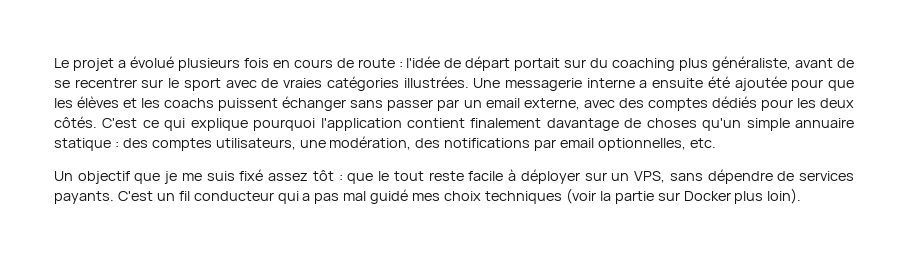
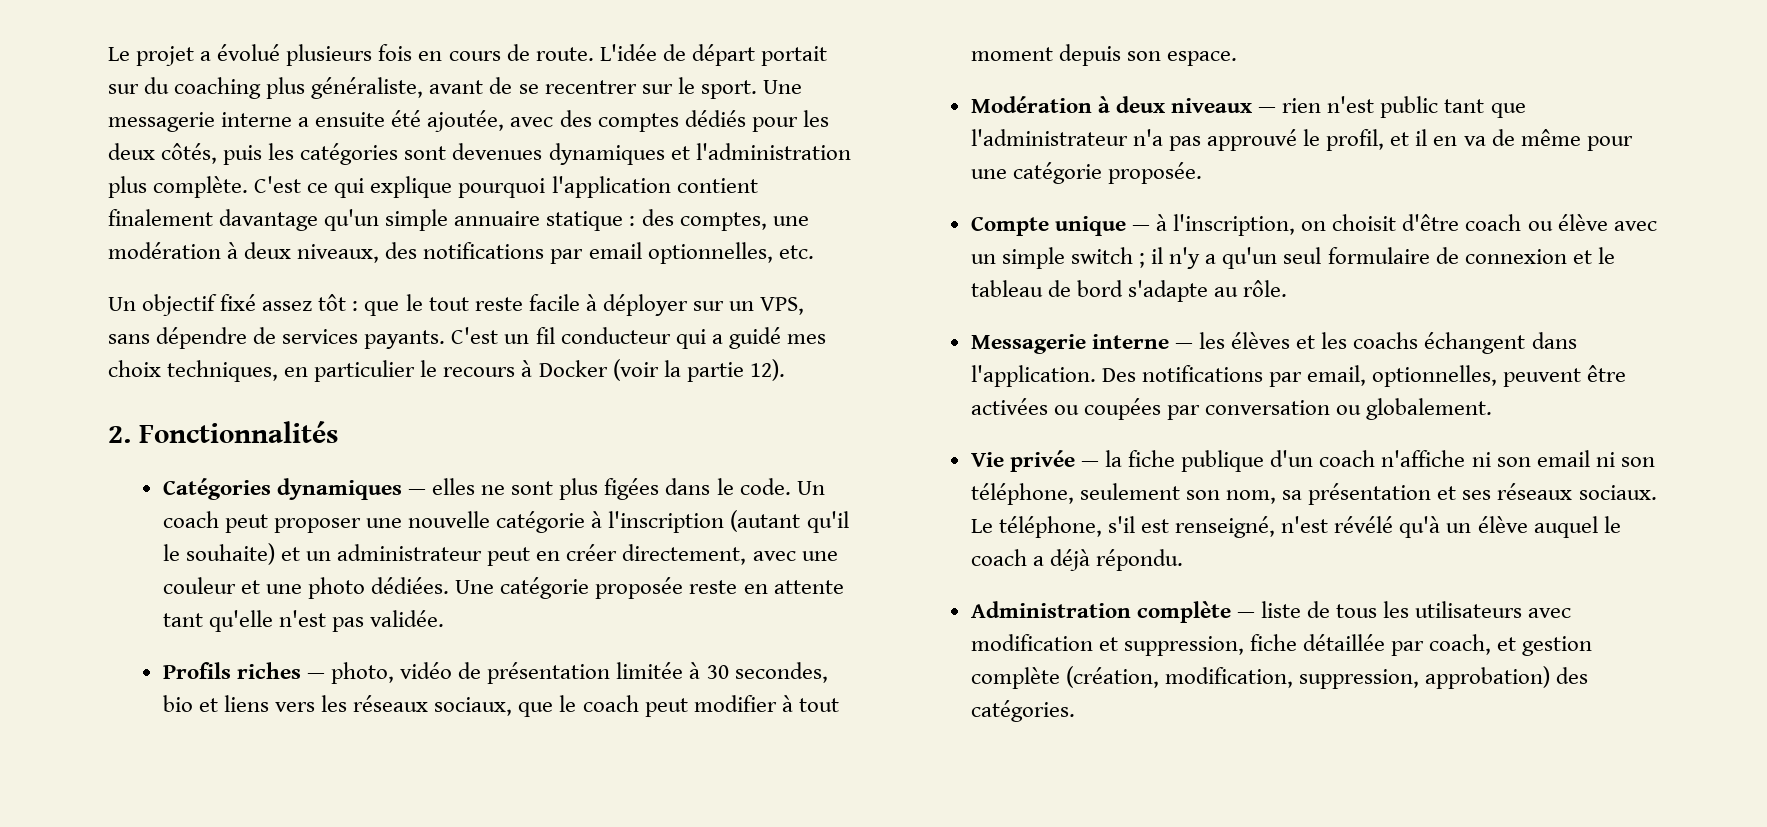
- Le projet a évolué plusieurs fois en cours de route : l'idée de départ portait sur du coaching plus généraliste, avant de se recentrer sur le sport avec de vraies catégories illustrées.
+ Le projet a évolué plusieurs fois en cours de route. L'idée de départ portait sur du coaching plus généraliste, avant de se recentrer sur le sport.
- Une messagerie interne a ensuite été ajoutée pour que les élèves et les coachs puissent échanger sans passer par un email externe, avec des comptes dédiés pour les deux côtés.
+ Une messagerie interne a ensuite été ajoutée, avec des comptes dédiés pour les deux côtés, puis les catégories sont devenues dynamiques et l'administration plus complète.
- C'est ce qui explique pourquoi l'application contient finalement davantage de choses qu'un simple annuaire statique : des comptes utilisateurs, une modération, des notifications par email optionnelles, etc.
+ C'est ce qui explique pourquoi l'application contient finalement davantage qu'un simple annuaire statique : des comptes, une modération à deux niveaux, des notifications par email optionnelles, etc.
- Un objectif que je me suis fixé assez tôt : que le tout reste facile à déployer sur un VPS, sans dépendre de services payants.
+ Un objectif fixé assez tôt : que le tout reste facile à déployer sur un VPS, sans dépendre de services payants.
- C'est un fil conducteur qui a pas mal guidé mes choix techniques (voir la partie sur Docker plus loin).
+ C'est un fil conducteur qui a guidé mes choix techniques, en particulier le recours à Docker (voir la partie 12).
+ 2. Fonctionnalités
+ Catégories dynamiques — elles ne sont plus figées dans le code. Un coach peut proposer une nouvelle catégorie à l'inscription (autant qu'il le souhaite) et un administrateur peut en créer directement, avec une couleur et une photo dédiées. Une catégorie proposée reste en attente tant qu'elle n'est pas validée.
+ Profils riches — photo, vidéo de présentation limitée à 30 secondes, bio et liens vers les réseaux sociaux, que le coach peut modifier à tout moment depuis son espace.
+ Modération à deux niveaux — rien n'est public tant que l'administrateur n'a pas approuvé le profil, et il en va de même pour une catégorie proposée.
+ Compte unique — à l'inscription, on choisit d'être coach ou élève avec un simple switch ; il n'y a qu'un seul formulaire de connexion et le tableau de bord s'adapte au rôle.
+ Messagerie interne — les élèves et les coachs échangent dans l'application. Des notifications par email, optionnelles, peuvent être activées ou coupées par conversation ou globalement.
+ Vie privée — la fiche publique d'un coach n'affiche ni son email ni son téléphone, seulement son nom, sa présentation et ses réseaux sociaux. Le téléphone, s'il est renseigné, n'est révélé qu'à un élève auquel le coach a déjà répondu.
+ Administration complète — liste de tous les utilisateurs avec modification et suppression, fiche détaillée par coach, et gestion complète (création, modification, suppression, approbation) des catégories.

